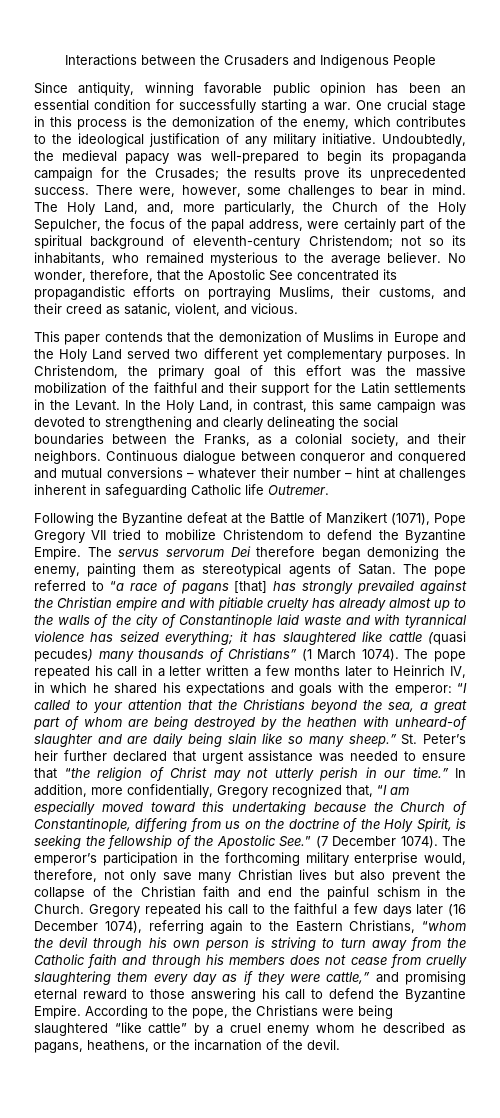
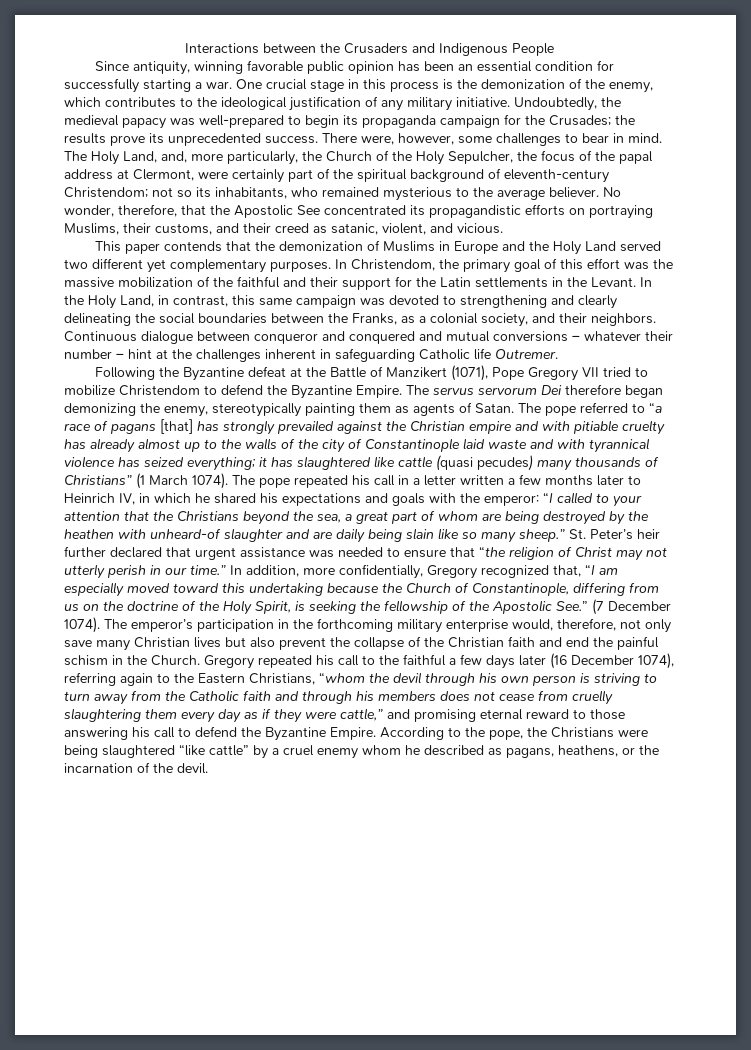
- The Holy Land, and, more particularly, the Church of the Holy Sepulcher, the focus of the papal address, were certainly part of the spiritual background of eleventh-century Christendom; not so its inhabitants, who remained mysterious to the average believer.
+ The Holy Land, and, more particularly, the Church of the Holy Sepulcher, the focus of the papal address at Clermont, were certainly part of the spiritual background of eleventh-century Christendom; not so its inhabitants, who remained mysterious to the average believer.
- Continuous dialogue between conqueror and conquered and mutual conversions – whatever their number – hint at challenges inherent in safeguarding Catholic life Outremer.
+ Continuous dialogue between conqueror and conquered and mutual conversions – whatever their number – hint at the challenges inherent in safeguarding Catholic life Outremer.
- The servus servorum Dei therefore began demonizing the enemy, painting them as stereotypical agents of Satan.
+ The servus servorum Dei therefore began demonizing the enemy, stereotypically painting them as agents of Satan.

